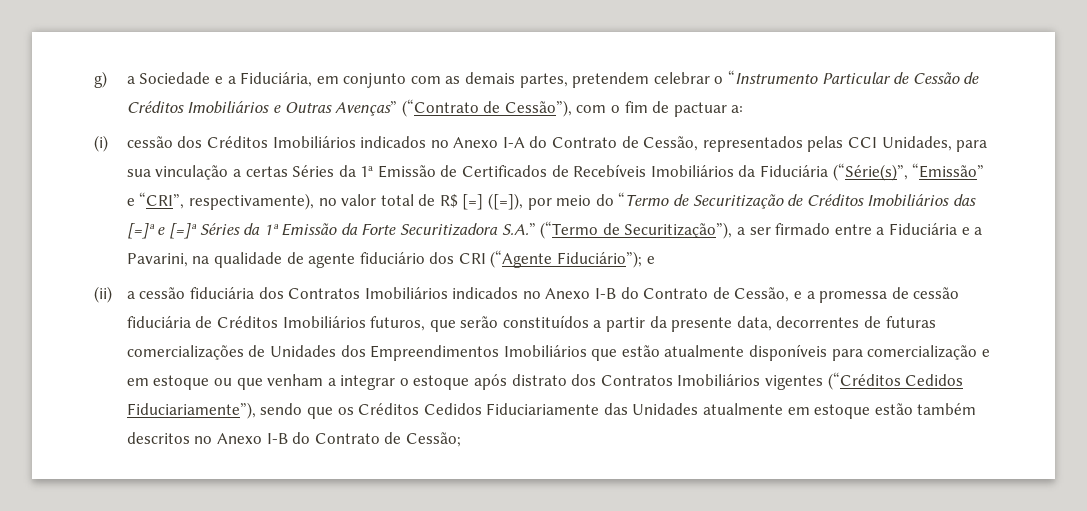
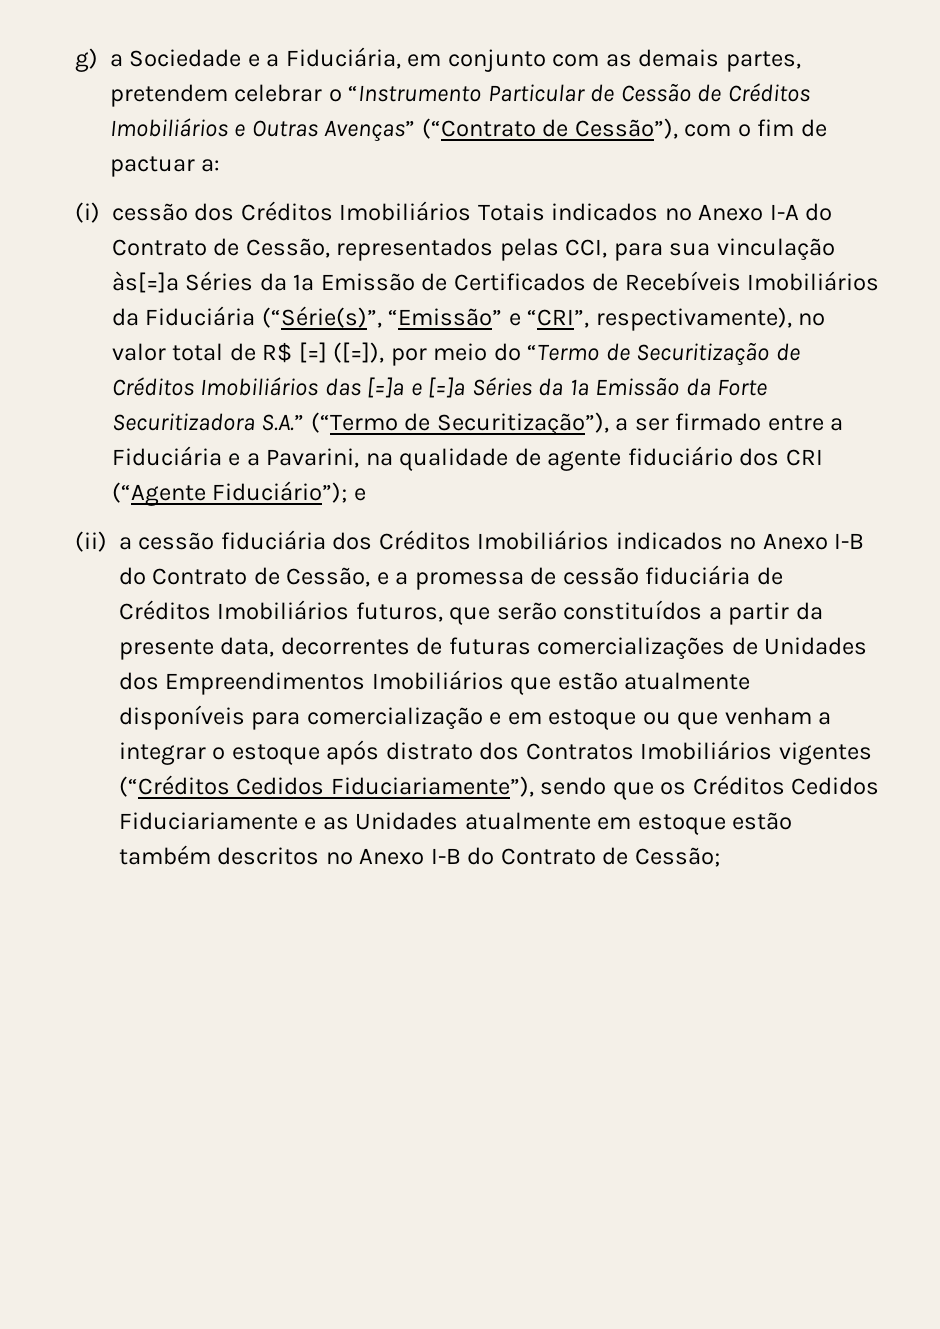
- (i) cessão dos Créditos Imobiliários indicados no Anexo I-A do Contrato de Cessão, representados pelas CCI Unidades, para sua vinculação a certas Séries da 1ª Emissão de Certificados de Recebíveis Imobiliários da Fiduciária (“Série(s)”, “Emissão” e “CRI”, respectivamente), no valor total de R$ [=] ([=]), por meio do “Termo de Securitização de Créditos Imobiliários das [=]ª e [=]ª Séries da 1ª Emissão da Forte Securitizadora S.A.” (“Termo de Securitização”), a ser firmado entre a Fiduciária e a Pavarini, na qualidade de agente fiduciário dos CRI (“Agente Fiduciário”);
+ (i) cessão dos Créditos Imobiliários Totais indicados no Anexo I-A do Contrato de Cessão, representados pelas CCI, para sua vinculação às[=]ª Séries da 1ª Emissão de Certificados de Recebíveis Imobiliários da Fiduciária (“Série(s)”, “Emissão” e “CRI”, respectivamente), no valor total de R$ [=] ([=]), por meio do “Termo de Securitização de Créditos Imobiliários das [=]ª e [=]ª Séries da 1ª Emissão da Forte Securitizadora S.A.” (“Termo de Securitização”), a ser firmado entre a Fiduciária e a Pavarini, na qualidade de agente fiduciário dos CRI (“Agente Fiduciário”);
- (ii) a cessão fiduciária dos Contratos Imobiliários indicados no Anexo I-B do Contrato de Cessão, e a promessa de cessão fiduciária de Créditos Imobiliários futuros, que serão constituídos a partir da presente data, decorrentes de futuras comercializações de Unidades dos Empreendimentos Imobiliários que estão atualmente disponíveis para comercialização e em estoque ou que venham a integrar o estoque após distrato dos Contratos Imobiliários vigentes (“Créditos Cedidos Fiduciariamente”), sendo que os Créditos Cedidos Fiduciariamente das Unidades atualmente em estoque estão também descritos no Anexo I-B do Contrato de Cessão;
+ (ii) a cessão fiduciária dos Créditos Imobiliários indicados no Anexo I-B do Contrato de Cessão, e a promessa de cessão fiduciária de Créditos Imobiliários futuros, que serão constituídos a partir da presente data, decorrentes de futuras comercializações de Unidades dos Empreendimentos Imobiliários que estão atualmente disponíveis para comercialização e em estoque ou que venham a integrar o estoque após distrato dos Contratos Imobiliários vigentes (“Créditos Cedidos Fiduciariamente”), sendo que os Créditos Cedidos Fiduciariamente e as Unidades atualmente em estoque estão também descritos no Anexo I-B do Contrato de Cessão;

